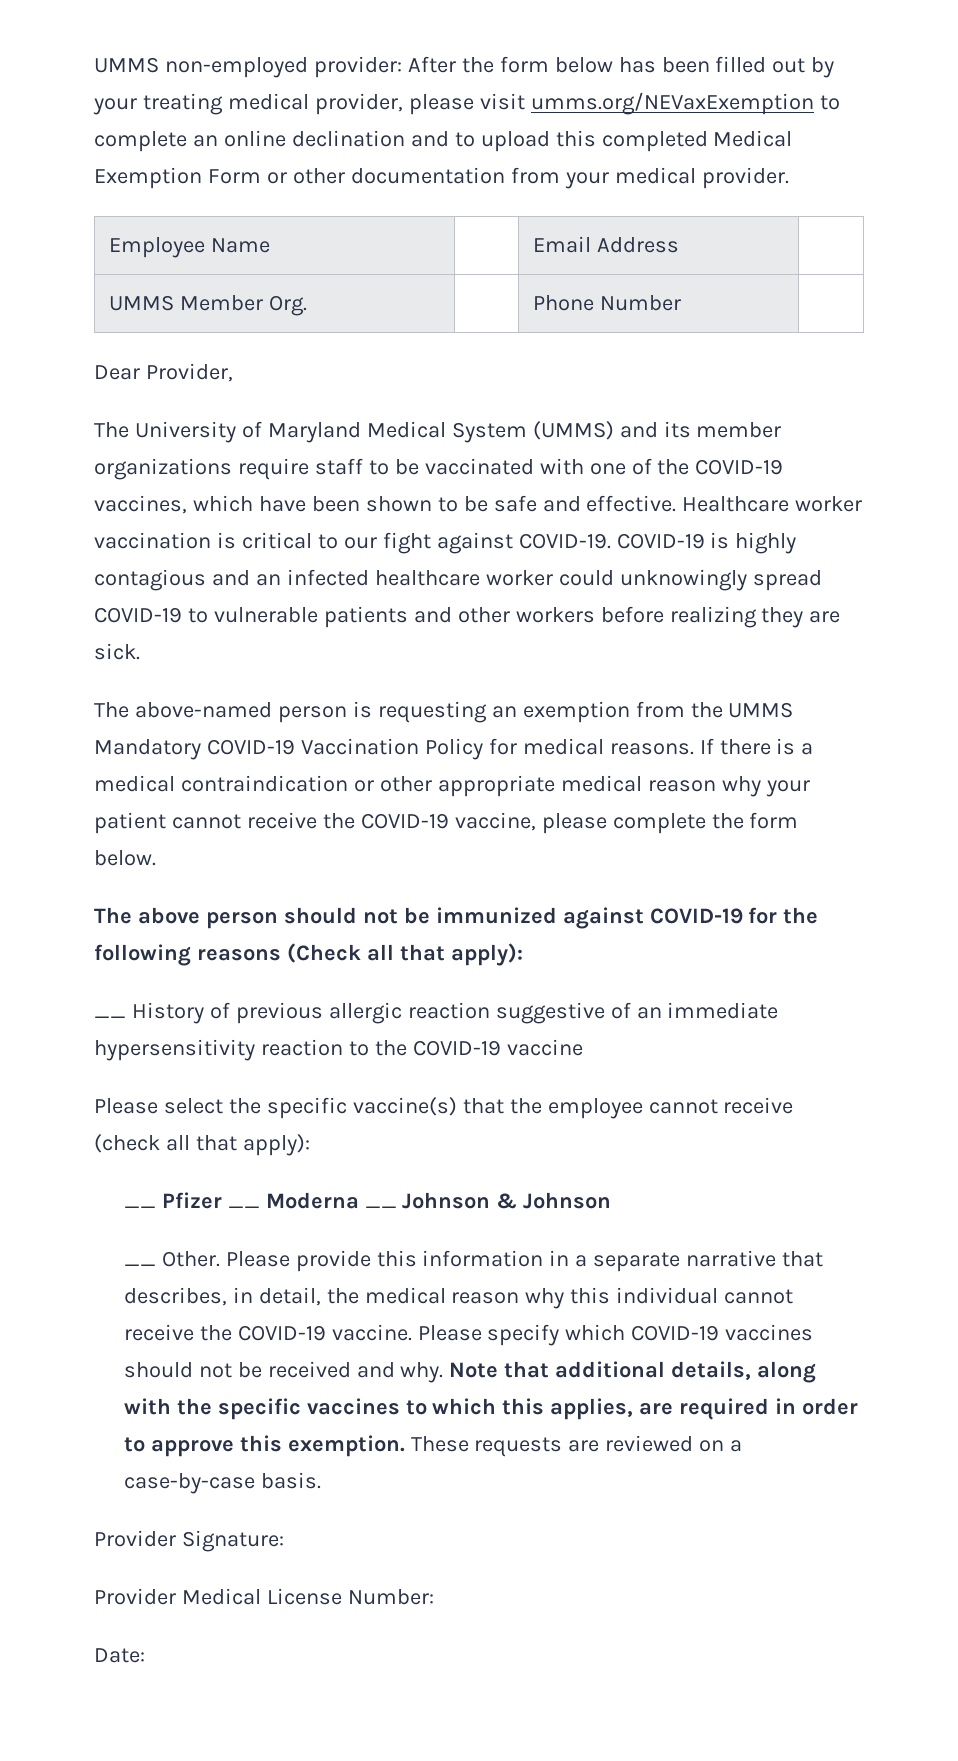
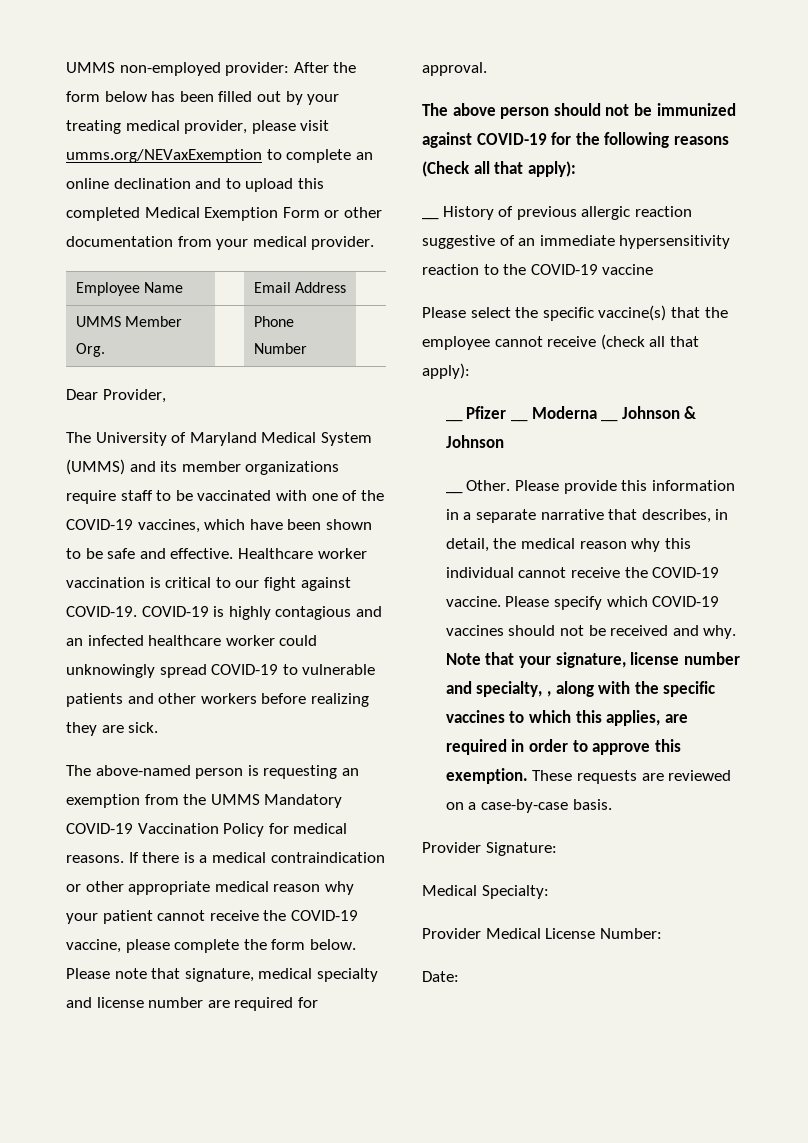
+ Please note that signature, medical specialty and license number are required for approval.
- Note that additional details, along with the specific vaccines to which this applies, are required in order to approve this exemption.
+ Note that your signature, license number and specialty, , along with the specific vaccines to which this applies, are required in order to approve this exemption.
+ Medical Specialty:

